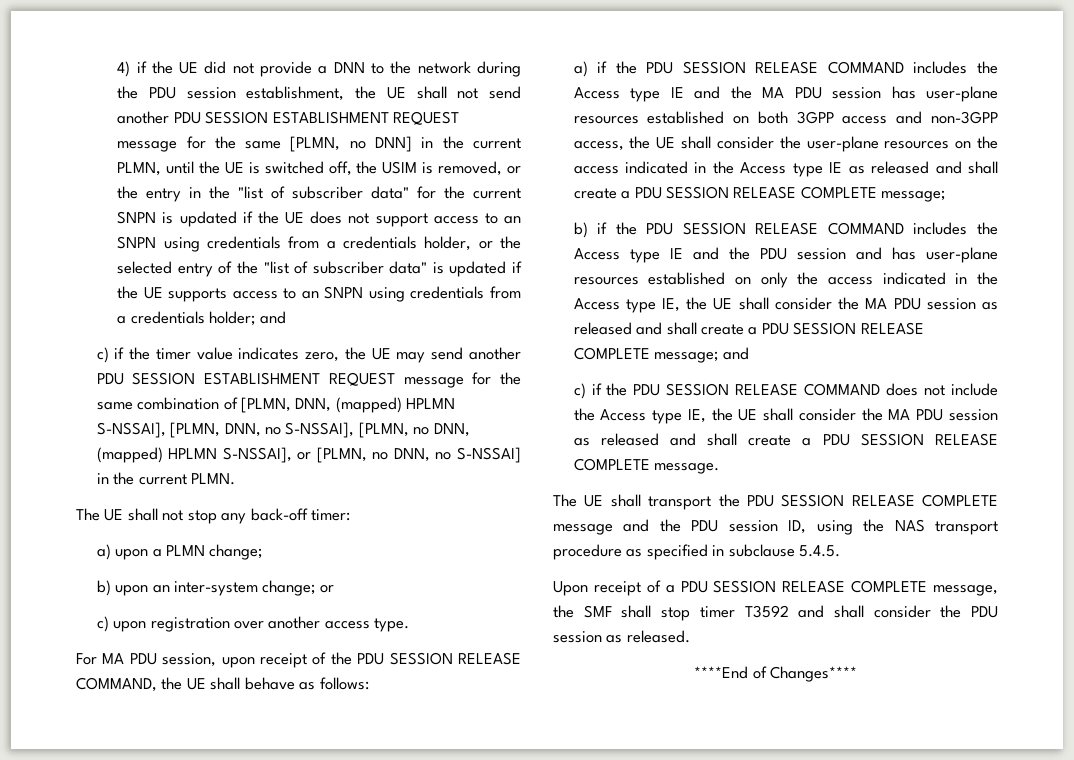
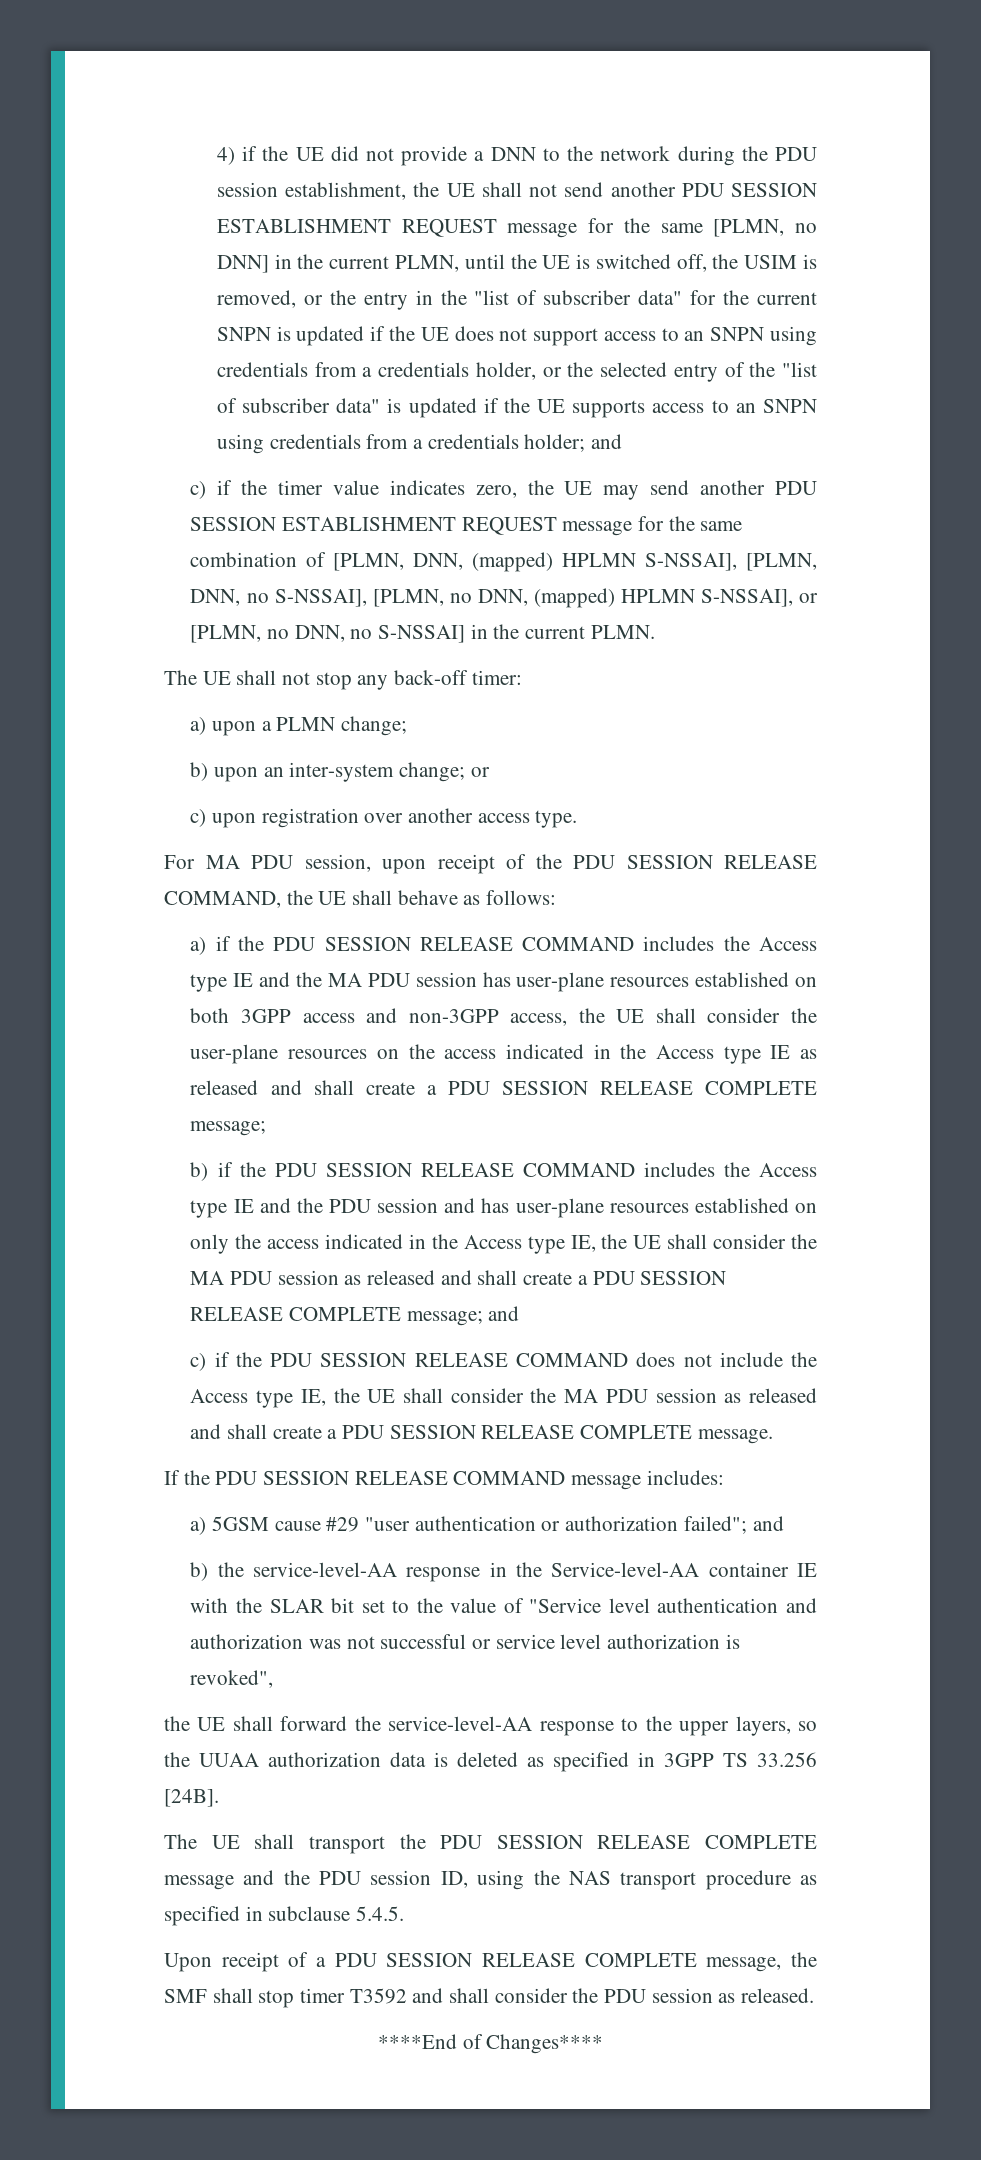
+ If the PDU SESSION RELEASE COMMAND message includes:
+ a) 5GSM cause #29 "user authentication or authorization failed"; and
+ b) the service-level-AA response in the Service-level-AA container IE with the SLAR bit set to the value of "Service level authentication and authorization was not successful or service level authorization is revoked",
+ the UE shall forward the service-level-AA response to the upper layers, so the UUAA authorization data is deleted as specified in 3GPP TS 33.256 [24B].

